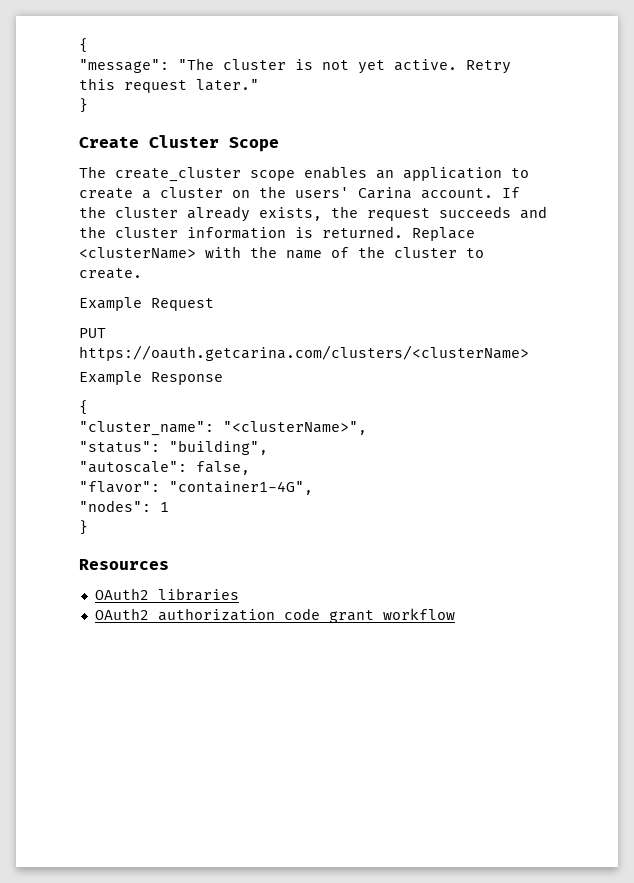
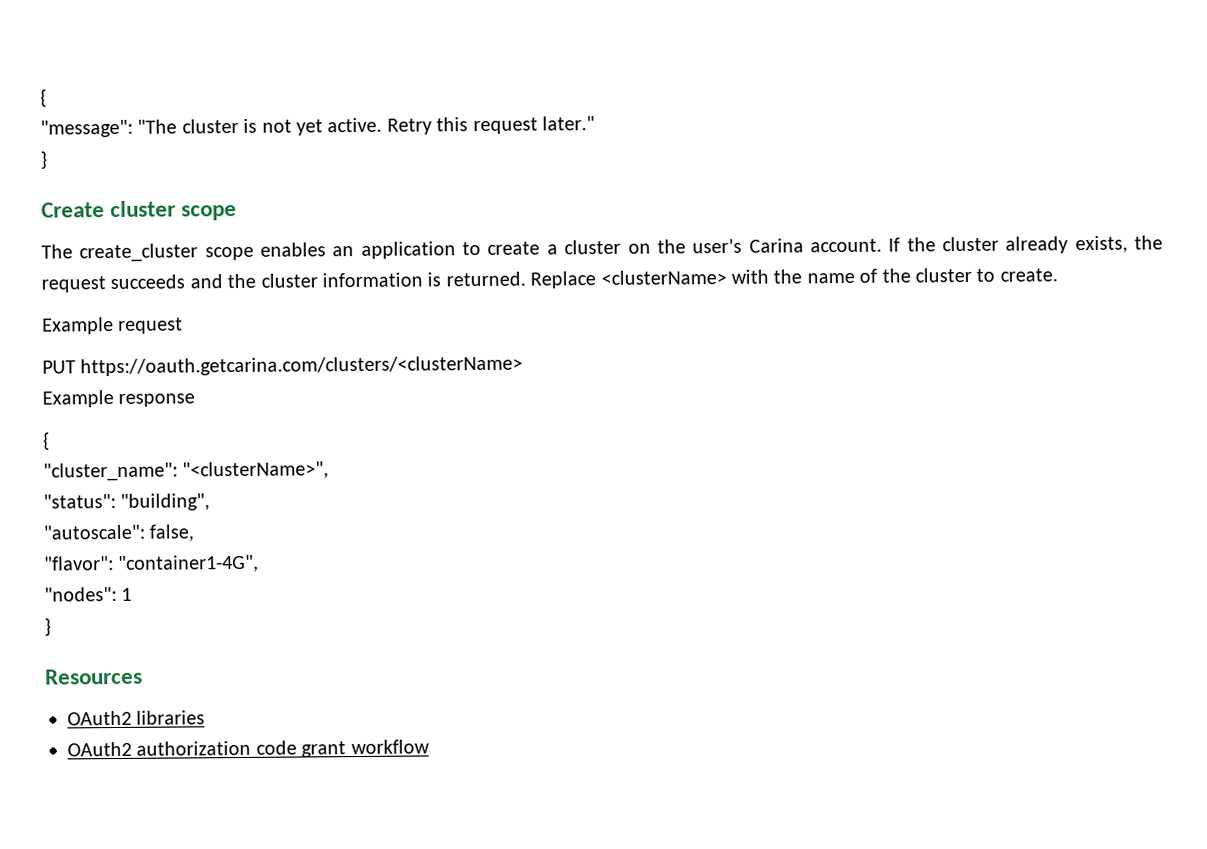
- Create Cluster Scope
+ Create cluster scope
- The create_cluster scope enables an application to create a cluster on the users' Carina account.
+ The create_cluster scope enables an application to create a cluster on the user’s Carina account.
- Example Request
+ Example request
- Example Response
+ Example response

